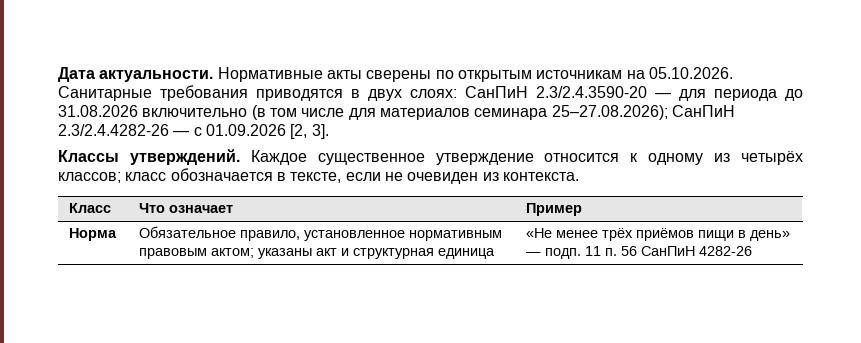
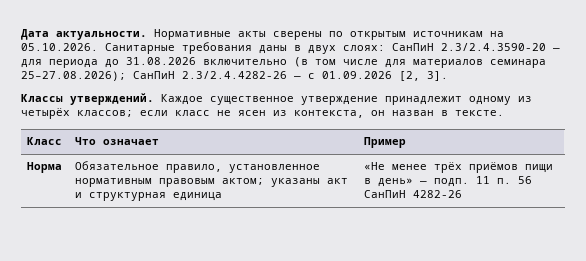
- Нормативные акты сверены по открытым источникам на 05.10.2026. Санитарные требования приводятся в двух слоях: СанПиН 2.3/2.4.3590-20 — для периода до 31.08.2026 включительно (в том числе для материалов семинара 25–27.08.2026); СанПиН 2.3/2.4.4282-26 — с 01.09.2026 [2, 3].
+ Нормативные акты сверены по открытым источникам на 05.10.2026. Санитарные требования даны в двух слоях: СанПиН 2.3/2.4.3590-20 — для периода до 31.08.2026 включительно (в том числе для материалов семинара 25–27.08.2026); СанПиН 2.3/2.4.4282-26 — с 01.09.2026 [2, 3].
- Каждое существенное утверждение относится к одному из четырёх классов; класс обозначается в тексте, если не очевиден из контекста.
+ Каждое существенное утверждение принадлежит одному из четырёх классов; если класс не ясен из контекста, он назван в тексте.

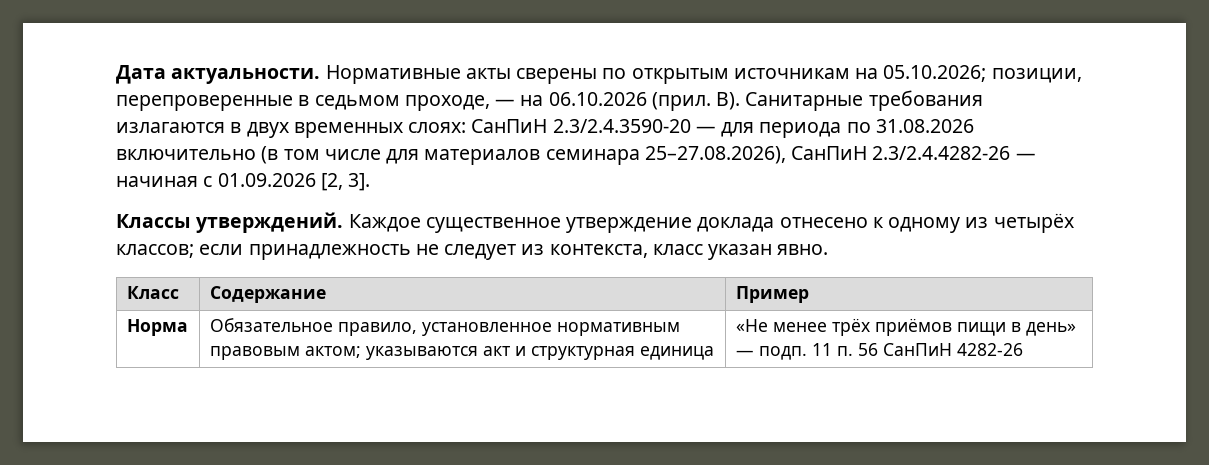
- Нормативные акты сверены по открытым источникам на 05.10.2026. Санитарные требования даны в двух слоях: СанПиН 2.3/2.4.3590-20 — для периода до 31.08.2026 включительно (в том числе для материалов семинара 25–27.08.2026); СанПиН 2.3/2.4.4282-26 — с 01.09.2026 [2, 3].
+ Нормативные акты сверены по открытым источникам на 05.10.2026; позиции, перепроверенные в седьмом проходе, — на 06.10.2026 (прил. В). Санитарные требования излагаются в двух временных слоях: СанПиН 2.3/2.4.3590-20 — для периода по 31.08.2026 включительно (в том числе для материалов семинара 25–27.08.2026), СанПиН 2.3/2.4.4282-26 — начиная с 01.09.2026 [2, 3].
- Каждое существенное утверждение принадлежит одному из четырёх классов; если класс не ясен из контекста, он назван в тексте.
+ Каждое существенное утверждение доклада отнесено к одному из четырёх классов; если принадлежность не следует из контекста, класс указан явно.
- Класс | Что означает | Пример
+ Класс | Содержание | Пример
- Норма | Обязательное правило, установленное нормативным правовым актом; указаны акт и структурная единица | «Не менее трёх приёмов пищи в день» — подп. 11 п. 56 СанПиН 4282-26
+ Норма | Обязательное правило, установленное нормативным правовым актом; указываются акт и структурная единица | «Не менее трёх приёмов пищи в день» — подп. 11 п. 56 СанПиН 4282-26

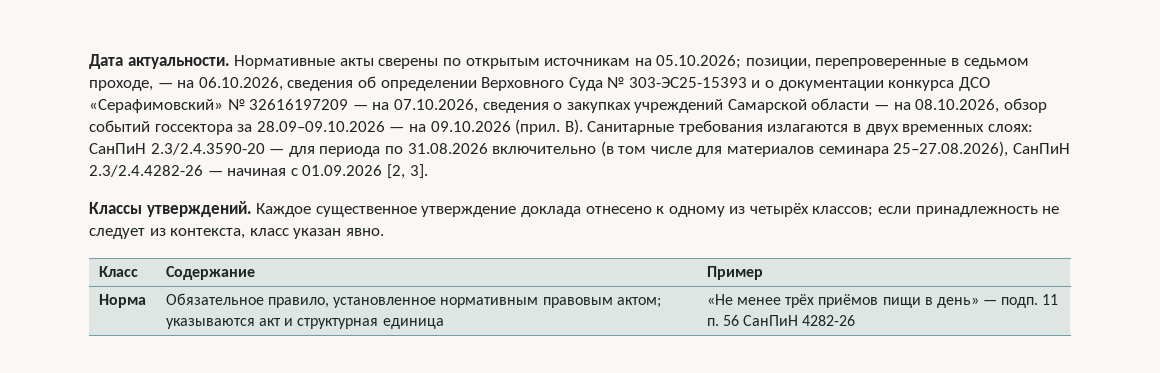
- Нормативные акты сверены по открытым источникам на 05.10.2026; позиции, перепроверенные в седьмом проходе, — на 06.10.2026 (прил.
+ Нормативные акты сверены по открытым источникам на 05.10.2026; позиции, перепроверенные в седьмом проходе, — на 06.10.2026, сведения об определении Верховного Суда № 303-ЭС25-15393 и о документации конкурса ДСО «Серафимовский» № 32616197209 — на 07.10.2026, сведения о закупках учреждений Самарской области — на 08.10.2026, обзор событий госсектора за 28.09–09.10.2026 — на 09.10.2026 (прил.

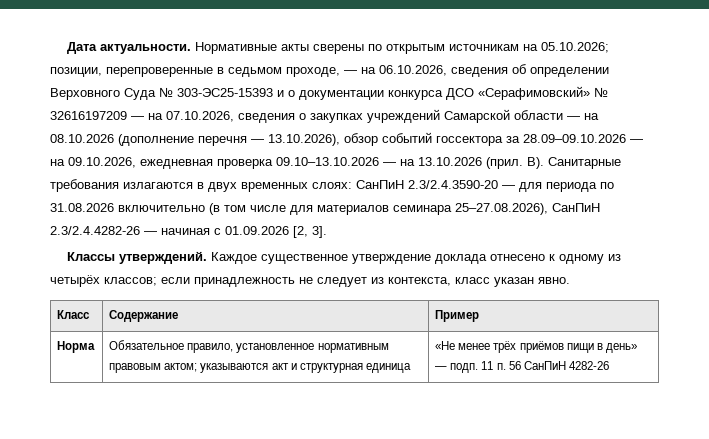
- Нормативные акты сверены по открытым источникам на 05.10.2026; позиции, перепроверенные в седьмом проходе, — на 06.10.2026, сведения об определении Верховного Суда № 303-ЭС25-15393 и о документации конкурса ДСО «Серафимовский» № 32616197209 — на 07.10.2026, сведения о закупках учреждений Самарской области — на 08.10.2026, обзор событий госсектора за 28.09–09.10.2026 — на 09.10.2026 (прил.
+ Нормативные акты сверены по открытым источникам на 05.10.2026; позиции, перепроверенные в седьмом проходе, — на 06.10.2026, сведения об определении Верховного Суда № 303-ЭС25-15393 и о документации конкурса ДСО «Серафимовский» № 32616197209 — на 07.10.2026, сведения о закупках учреждений Самарской области — на 08.10.2026 (дополнение перечня — 13.10.2026), обзор событий госсектора за 28.09–09.10.2026 — на 09.10.2026, ежедневная проверка 09.10–13.10.2026 — на 13.10.2026 (прил.

